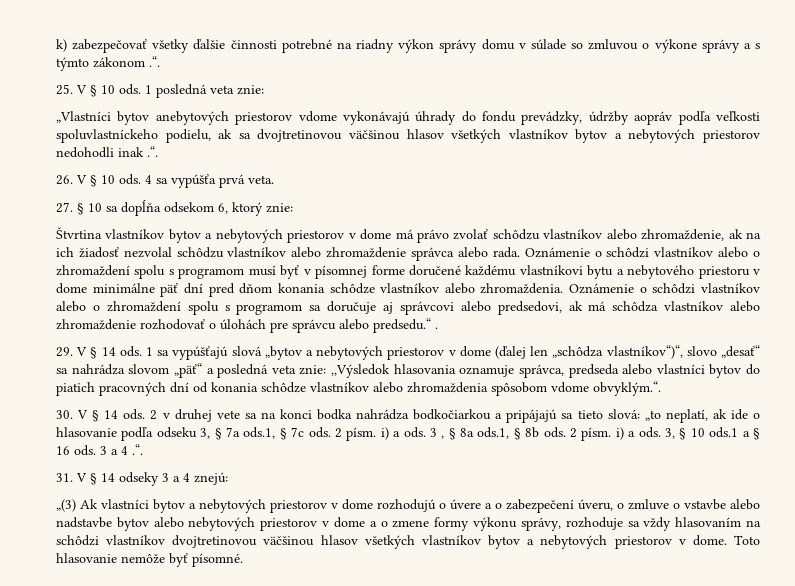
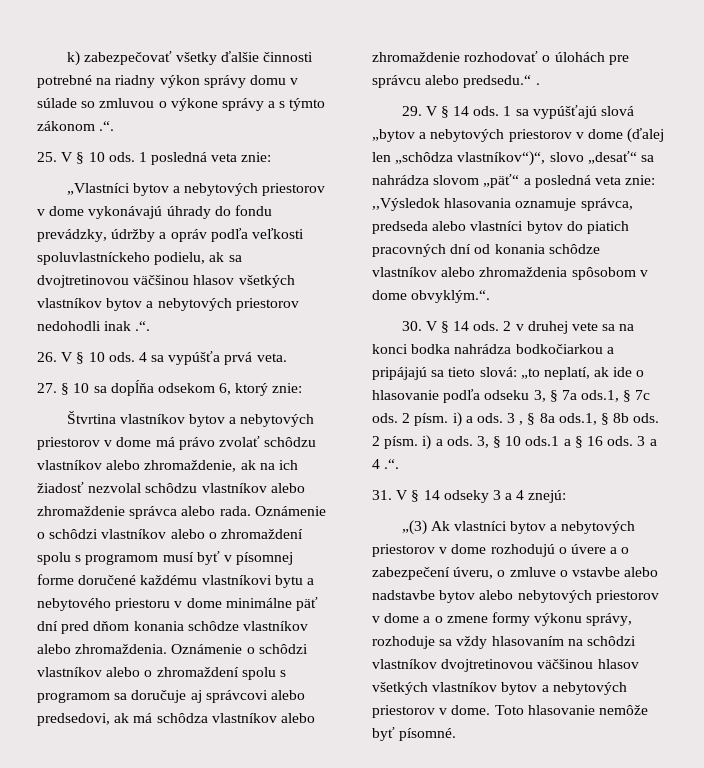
- „Vlastníci bytov anebytových priestorov vdome vykonávajú úhrady do fondu prevádzky, údržby aopráv podľa veľkosti spoluvlastníckeho podielu, ak sa dvojtretinovou väčšinou hlasov všetkých vlastníkov bytov a nebytových priestorov nedohodli inak .“.
+ „Vlastníci bytov a nebytových priestorov v dome vykonávajú úhrady do fondu prevádzky, údržby a opráv podľa veľkosti spoluvlastníckeho podielu, ak sa dvojtretinovou väčšinou hlasov všetkých vlastníkov bytov a nebytových priestorov nedohodli inak .“.
- 1 sa vypúšťajú slová „bytov a nebytových priestorov v dome (ďalej len „schôdza vlastníkov“)“, slovo „desať“ sa nahrádza slovom „päť“ a posledná veta znie: ,,Výsledok hlasovania oznamuje správca, predseda alebo vlastníci bytov do piatich pracovných dní od konania schôdze vlastníkov alebo zhromaždenia spôsobom vdome obvyklým.“.
+ 1 sa vypúšťajú slová „bytov a nebytových priestorov v dome (ďalej len „schôdza vlastníkov“)“, slovo „desať“ sa nahrádza slovom „päť“ a posledná veta znie: ,,Výsledok hlasovania oznamuje správca, predseda alebo vlastníci bytov do piatich pracovných dní od konania schôdze vlastníkov alebo zhromaždenia spôsobom v dome obvyklým.“.

